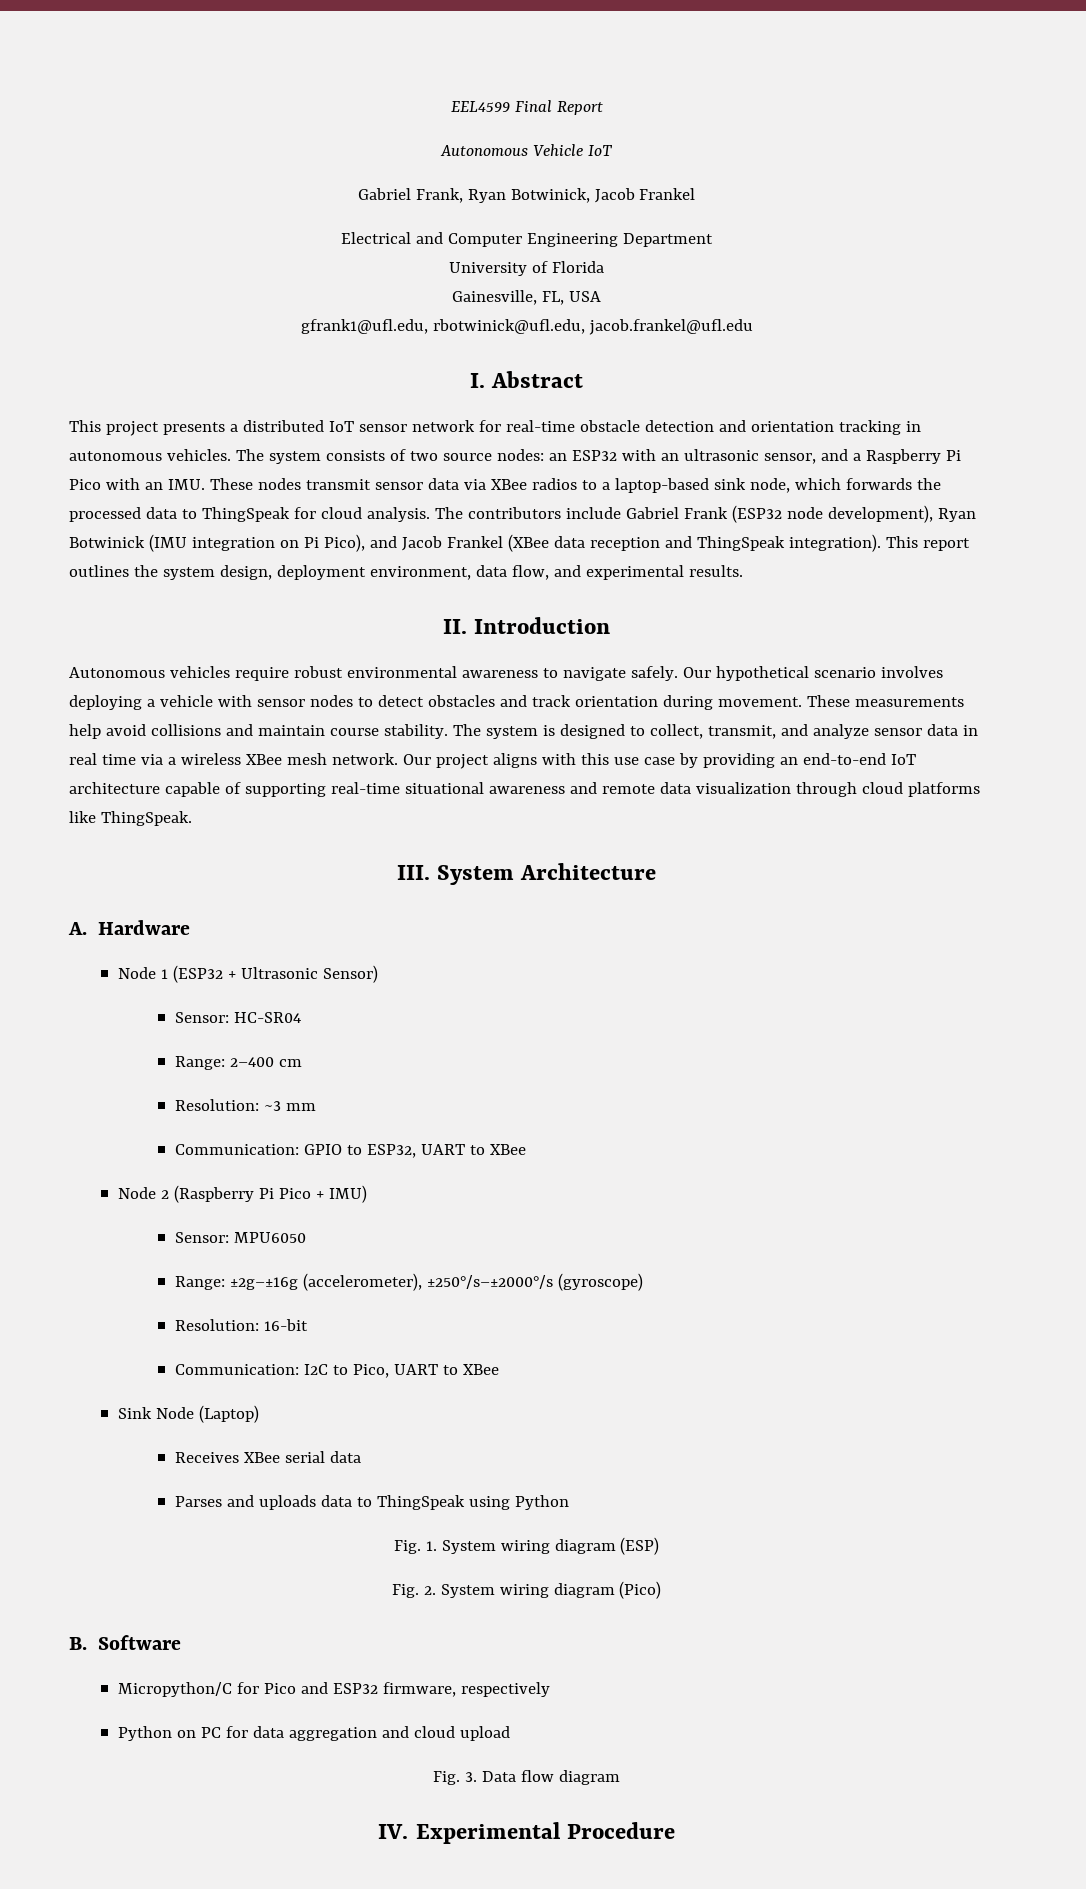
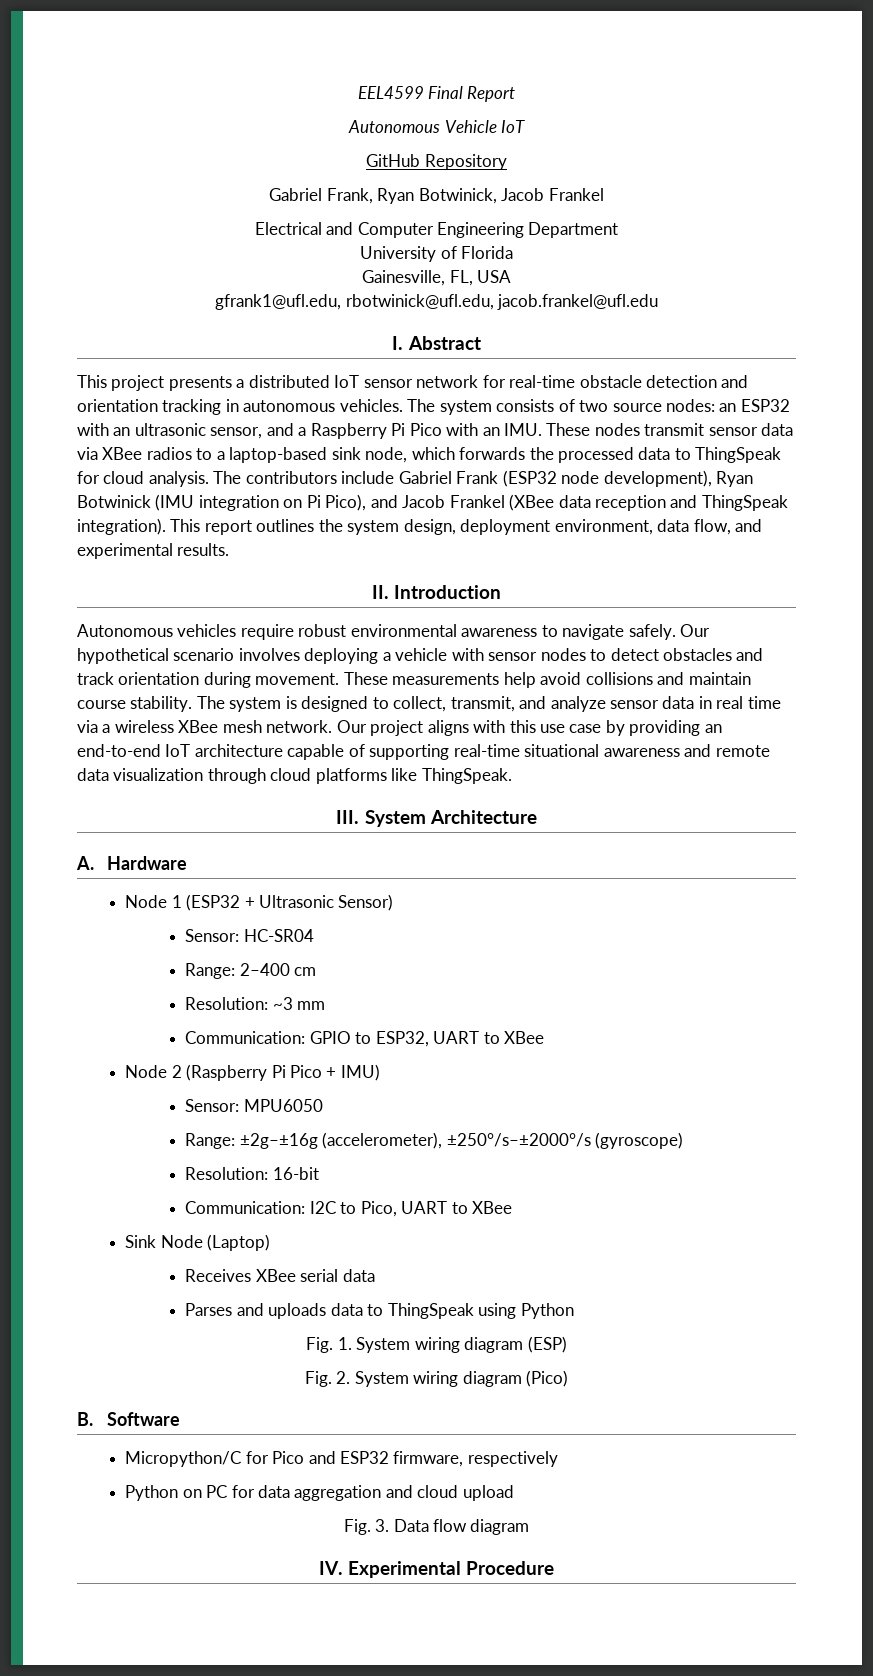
+ GitHub Repository

